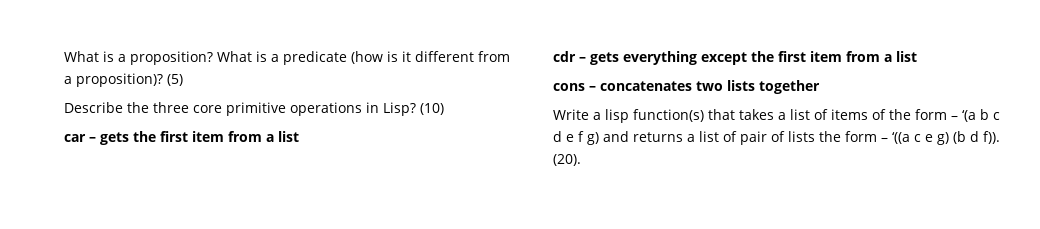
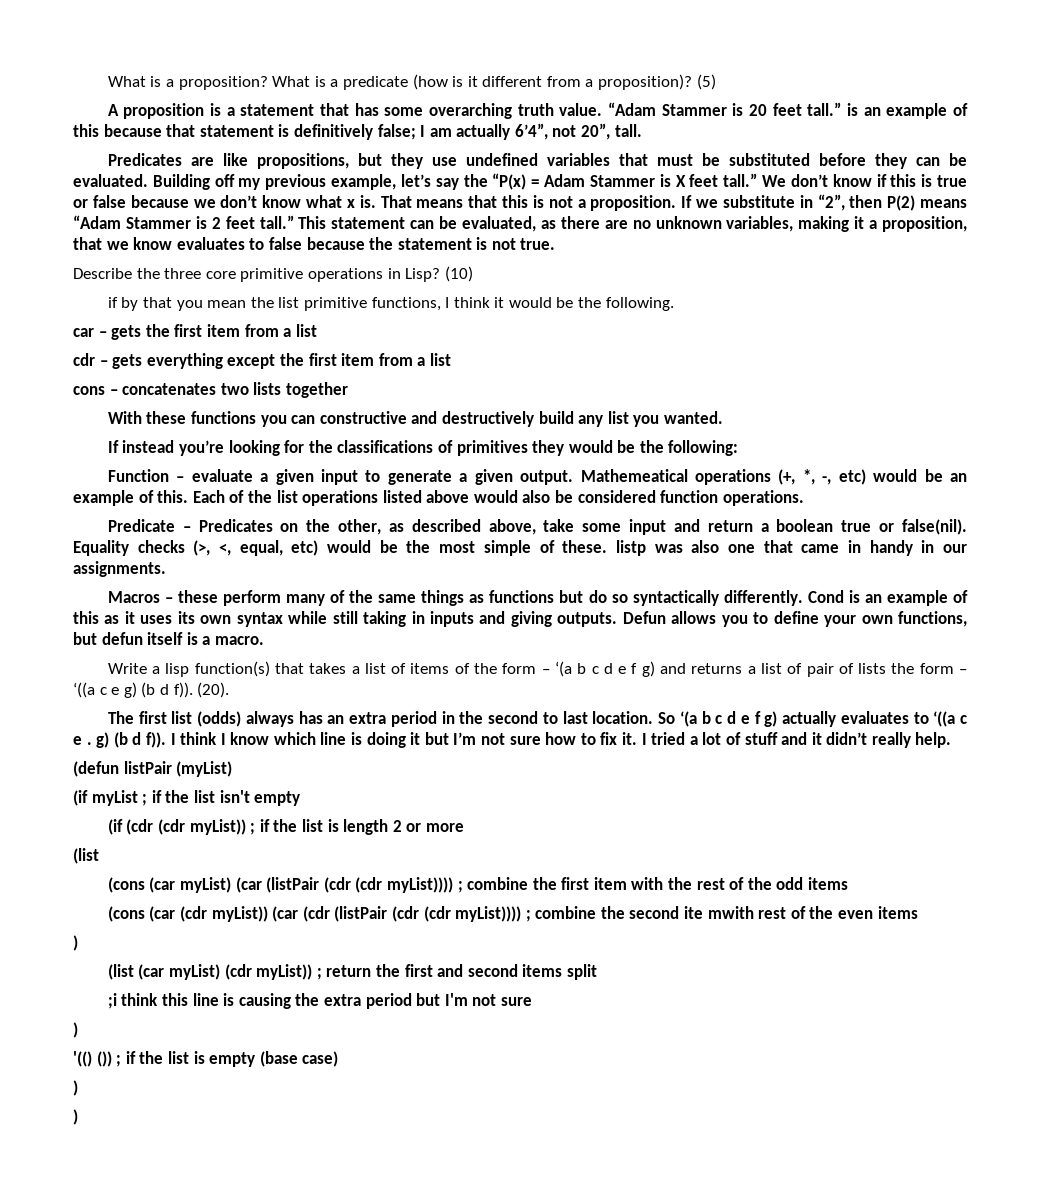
+ A proposition is a statement that has some overarching truth value. “Adam Stammer is 20 feet tall.” is an example of this because that statement is definitively false; I am actually 6’4”, not 20”, tall.
+ Predicates are like propositions, but they use undefined variables that must be substituted before they can be evaluated. Building off my previous example, let’s say the “P(x) = Adam Stammer is X feet tall.” We don’t know if this is true or false because we don’t know what x is. That means that this is not a proposition. If we substitute in “2”, then P(2) means “Adam Stammer is 2 feet tall.” This statement can be evaluated, as there are no unknown variables, making it a proposition, that we know evaluates to false because the statement is not true.
+ if by that you mean the list primitive functions, I think it would be the following.
+ With these functions you can constructive and destructively build any list you wanted.
+ If instead you’re looking for the classifications of primitives they would be the following:
+ Function – evaluate a given input to generate a given output. Mathemeatical operations (+, *, -, etc) would be an example of this. Each of the list operations listed above would also be considered function operations.
+ Predicate – Predicates on the other, as described above, take some input and return a boolean true or false(nil). Equality checks (>, <, equal, etc) would be the most simple of these. listp was also one that came in handy in our assignments.
+ Macros – these perform many of the same things as functions but do so syntactically differently. Cond is an example of this as it uses its own syntax while still taking in inputs and giving outputs. Defun allows you to define your own functions, but defun itself is a macro.
+ The first list (odds) always has an extra period in the second to last location. So ‘(a b c d e f g) actually evaluates to ‘((a c e . g) (b d f)). I think I know which line is doing it but I’m not sure how to fix it. I tried a lot of stuff and it didn’t really help.
+ (defun listPair (myList)
+ (if myList ; if the list isn't empty
+ (if (cdr (cdr myList)) ; if the list is length 2 or more
+ (list
+ (cons (car myList) (car (listPair (cdr (cdr myList)))) ; combine the first item with the rest of the odd items
+ (cons (car (cdr myList)) (car (cdr (listPair (cdr (cdr myList)))) ; combine the second ite mwith rest of the even items
+ )
+ (list (car myList) (cdr myList)) ; return the first and second items split
+ ;i think this line is causing the extra period but I'm not sure
+ )
+ '(() ()) ; if the list is empty (base case)
+ )
+ )

